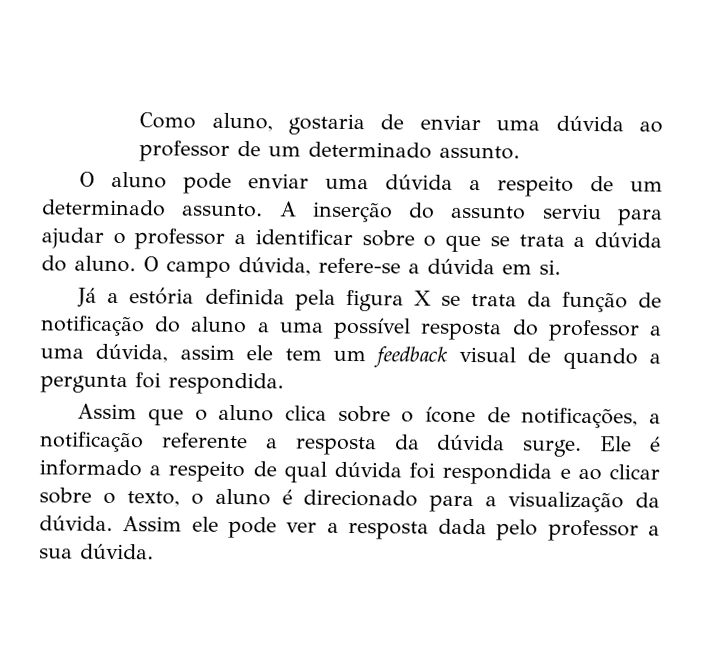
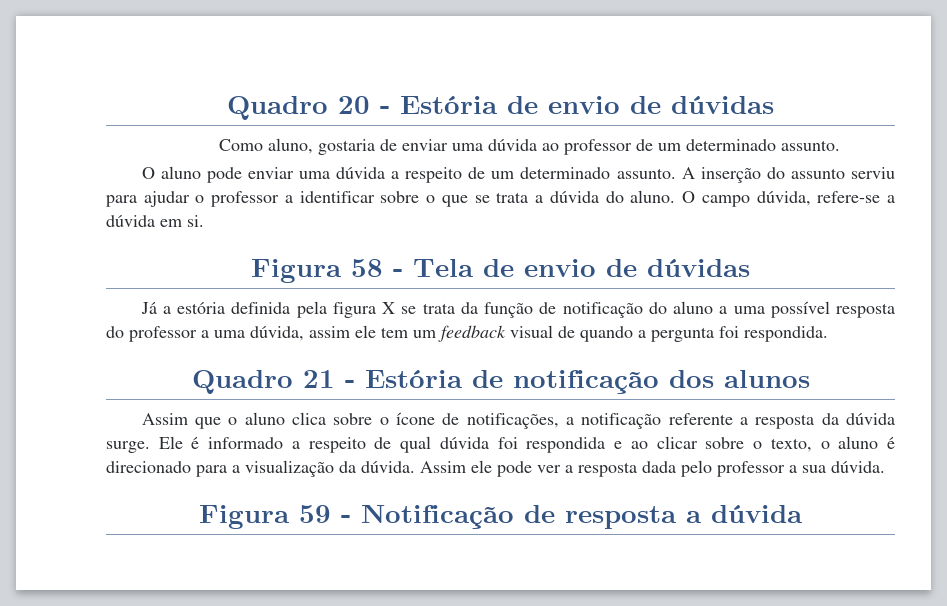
+ Quadro 20 - Estória de envio de dúvidas
+ Figura 58 - Tela de envio de dúvidas
+ Quadro 21 - Estória de notificação dos alunos
+ Figura 59 - Notificação de resposta a dúvida

